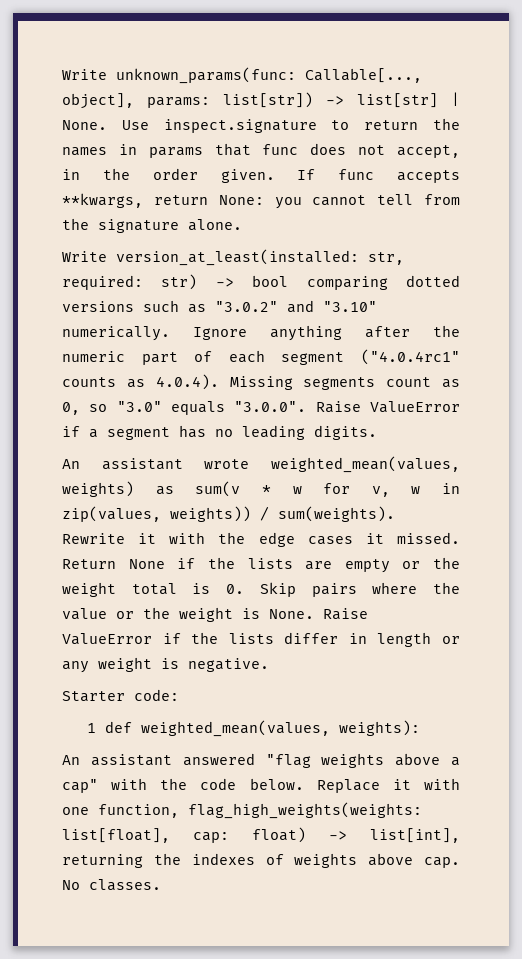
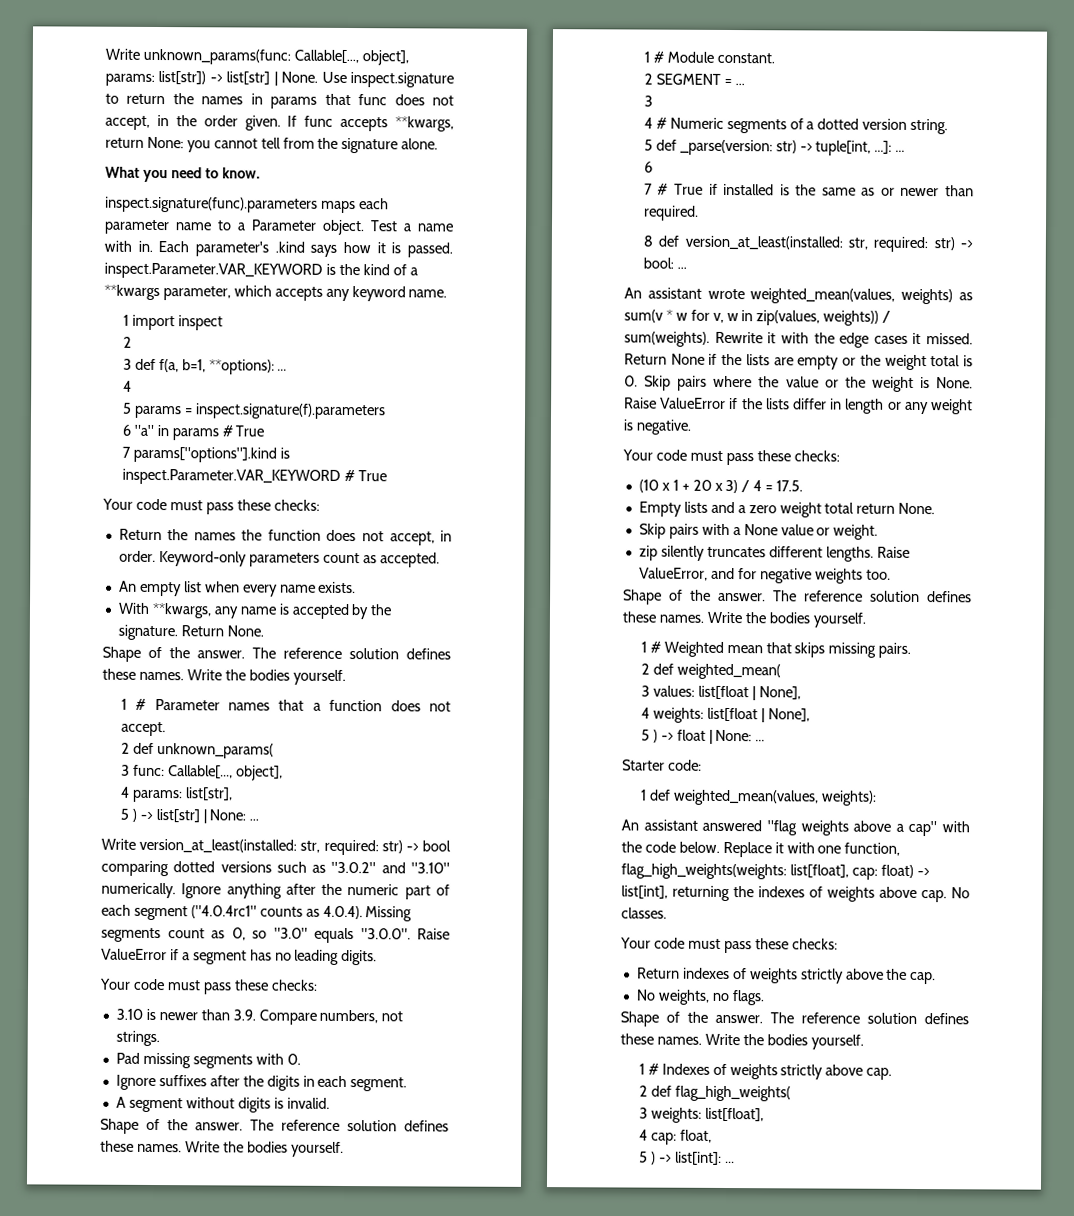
+ What you need to know.
+ inspect.signature(func).parameters maps each parameter name to a Parameter object. Test a name with in. Each parameter's .kind says how it is passed. inspect.Parameter.VAR_KEYWORD is the kind of a **kwargs parameter, which accepts any keyword name.
+ 1 import inspect
+ 2
+ 3 def f(a, b=1, **options): ...
+ 4
+ 5 params = inspect.signature(f).parameters
+ 6 "a" in params # True
+ 7 params["options"].kind is inspect.Parameter.VAR_KEYWORD # True
+ Your code must pass these checks:
+ Return the names the function does not accept, in order. Keyword-only parameters count as accepted.
+ An empty list when every name exists.
+ With **kwargs, any name is accepted by the signature. Return None.
+ Shape of the answer. The reference solution defines these names. Write the bodies yourself.
+ 1 # Parameter names that a function does not accept.
+ 2 def unknown_params(
+ 3 func: Callable[..., object],
+ 4 params: list[str],
+ 5 ) -> list[str] | None: ...
  Ignore anything after the numeric part of each segment ("4.0.4rc1" counts as 4.0.4). Missing segments count as 0, so "3.0" equals "3.0.0". Raise ValueError if a segment has no leading digits.
+ Your code must pass these checks:
+ 3.10 is newer than 3.9. Compare numbers, not strings.
+ Pad missing segments with 0.
+ Ignore suffixes after the digits in each segment.
+ A segment without digits is invalid.
+ Shape of the answer. The reference solution defines these names. Write the bodies yourself.
+ 1 # Module constant.
+ 2 SEGMENT = ...
+ 3
+ 4 # Numeric segments of a dotted version string.
+ 5 def _parse(version: str) -> tuple[int, ...]: ...
+ 6
+ 7 # True if installed is the same as or newer than required.
+ 8 def version_at_least(installed: str, required: str) -> bool: ...
  Raise ValueError if the lists differ in length or any weight is negative.
+ Your code must pass these checks:
+ (10 x 1 + 20 x 3) / 4 = 17.5.
+ Empty lists and a zero weight total return None.
+ Skip pairs with a None value or weight.
+ zip silently truncates different lengths. Raise ValueError, and for negative weights too.
+ Shape of the answer. The reference solution defines these names. Write the bodies yourself.
+ 1 # Weighted mean that skips missing pairs.
+ 2 def weighted_mean(
+ 3 values: list[float | None],
+ 4 weights: list[float | None],
+ 5 ) -> float | None: ...
  No classes.
+ Your code must pass these checks:
+ Return indexes of weights strictly above the cap.
+ No weights, no flags.
+ Shape of the answer. The reference solution defines these names. Write the bodies yourself.
+ 1 # Indexes of weights strictly above cap.
+ 2 def flag_high_weights(
+ 3 weights: list[float],
+ 4 cap: float,
+ 5 ) -> list[int]: ...

